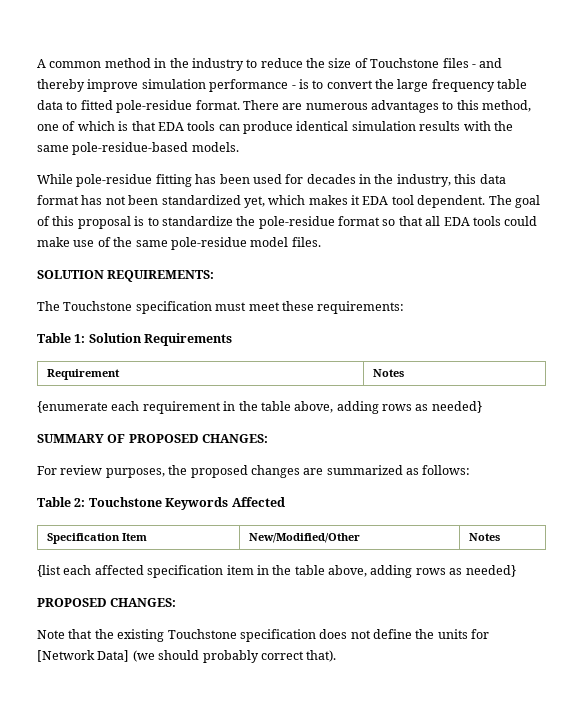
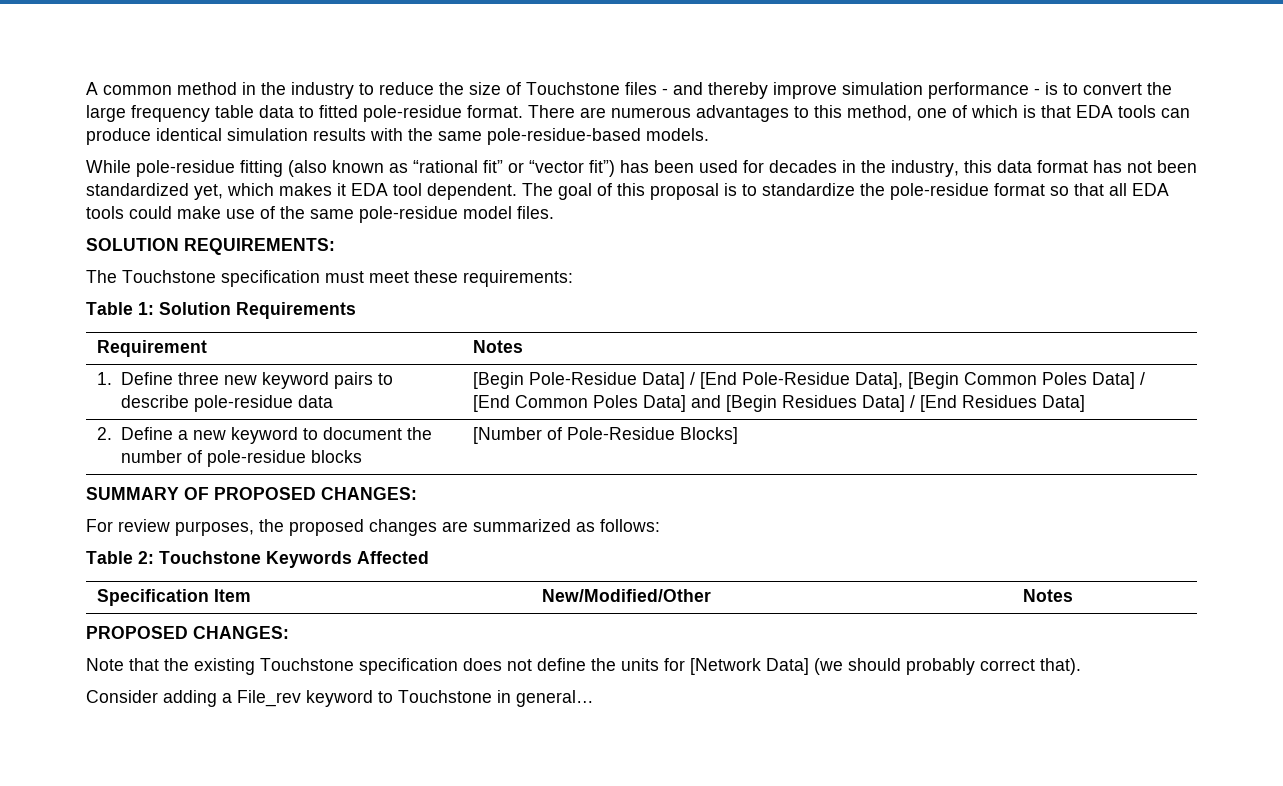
- While pole-residue fitting has been used for decades in the industry, this data format has not been standardized yet, which makes it EDA tool dependent.
+ While pole-residue fitting (also known as “rational fit” or “vector fit”) has been used for decades in the industry, this data format has not been standardized yet, which makes it EDA tool dependent.
- {enumerate each requirement in the table above, adding rows as needed}
+ 1. Define three new keyword pairs to describe pole-residue data | [Begin Pole-Residue Data] / [End Pole-Residue Data], [Begin Common Poles Data] / [End Common Poles Data] and [Begin Residues Data] / [End Residues Data]
+ 2. Define a new keyword to document the number of pole-residue blocks | [Number of Pole-Residue Blocks]
- {list each affected specification item in the table above, adding rows as needed}
+ Consider adding a File_rev keyword to Touchstone in general…

